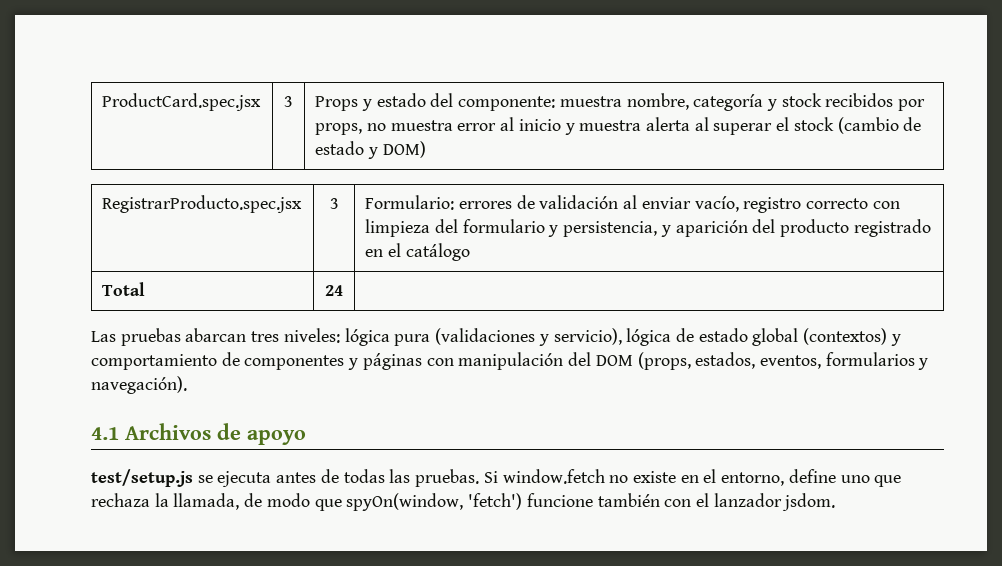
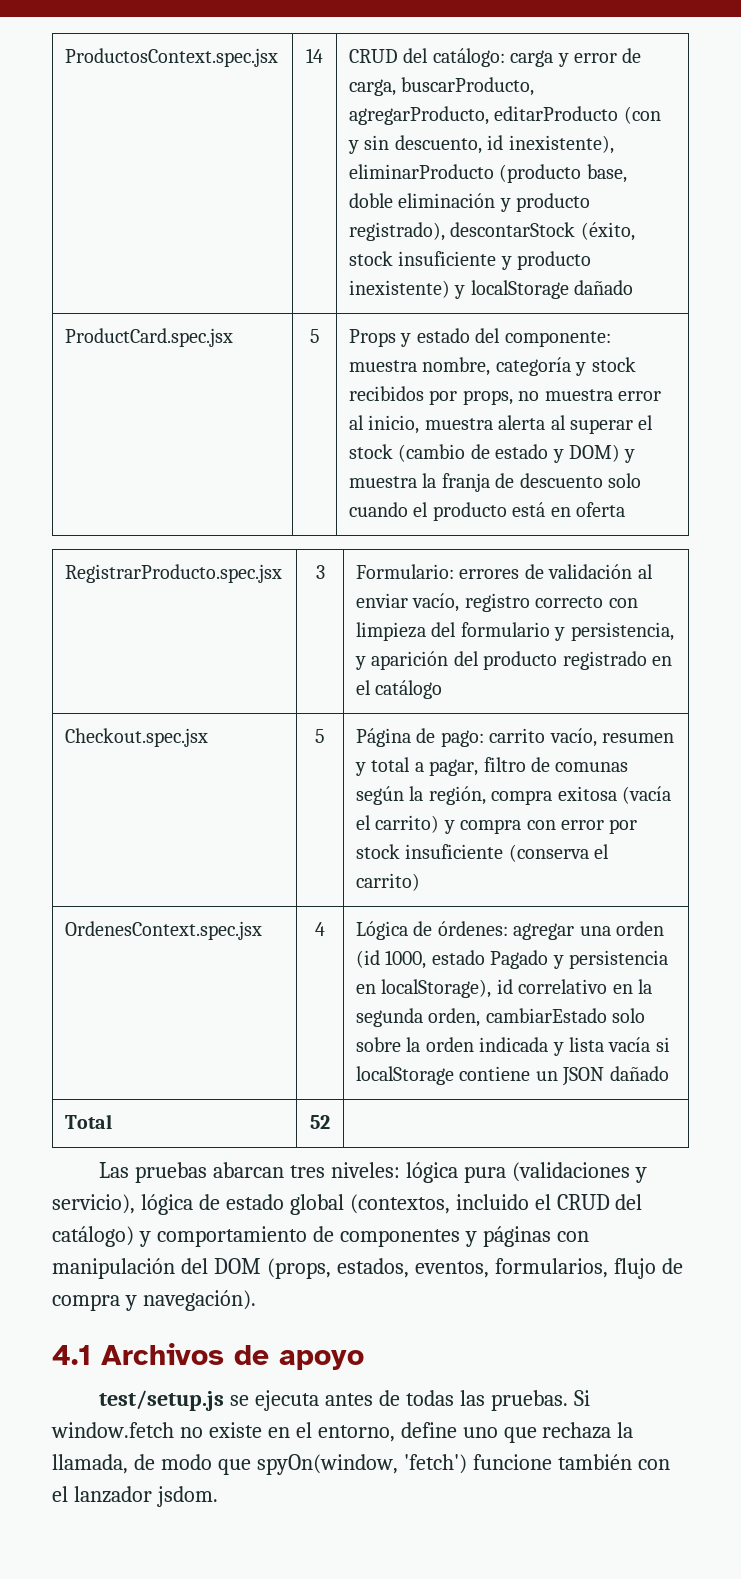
+ ProductosContext.spec.jsx | 14 | CRUD del catálogo: carga y error de carga, buscarProducto, agregarProducto, editarProducto (con y sin descuento, id inexistente), eliminarProducto (producto base, doble eliminación y producto registrado), descontarStock (éxito, stock insuficiente y producto inexistente) y localStorage dañado
- ProductCard.spec.jsx | 3 | Props y estado del componente: muestra nombre, categoría y stock recibidos por props, no muestra error al inicio y muestra alerta al superar el stock (cambio de estado y DOM)
+ ProductCard.spec.jsx | 5 | Props y estado del componente: muestra nombre, categoría y stock recibidos por props, no muestra error al inicio, muestra alerta al superar el stock (cambio de estado y DOM) y muestra la franja de descuento solo cuando el producto está en oferta
+ Checkout.spec.jsx | 5 | Página de pago: carrito vacío, resumen y total a pagar, filtro de comunas según la región, compra exitosa (vacía el carrito) y compra con error por stock insuficiente (conserva el carrito)
+ OrdenesContext.spec.jsx | 4 | Lógica de órdenes: agregar una orden (id 1000, estado Pagado y persistencia en localStorage), id correlativo en la segunda orden, cambiarEstado solo sobre la orden indicada y lista vacía si localStorage contiene un JSON dañado
- Total | 24 |
+ Total | 52 |
- Las pruebas abarcan tres niveles: lógica pura (validaciones y servicio), lógica de estado global (contextos) y comportamiento de componentes y páginas con manipulación del DOM (props, estados, eventos, formularios y navegación).
+ Las pruebas abarcan tres niveles: lógica pura (validaciones y servicio), lógica de estado global (contextos, incluido el CRUD del catálogo) y comportamiento de componentes y páginas con manipulación del DOM (props, estados, eventos, formularios, flujo de compra y navegación).

